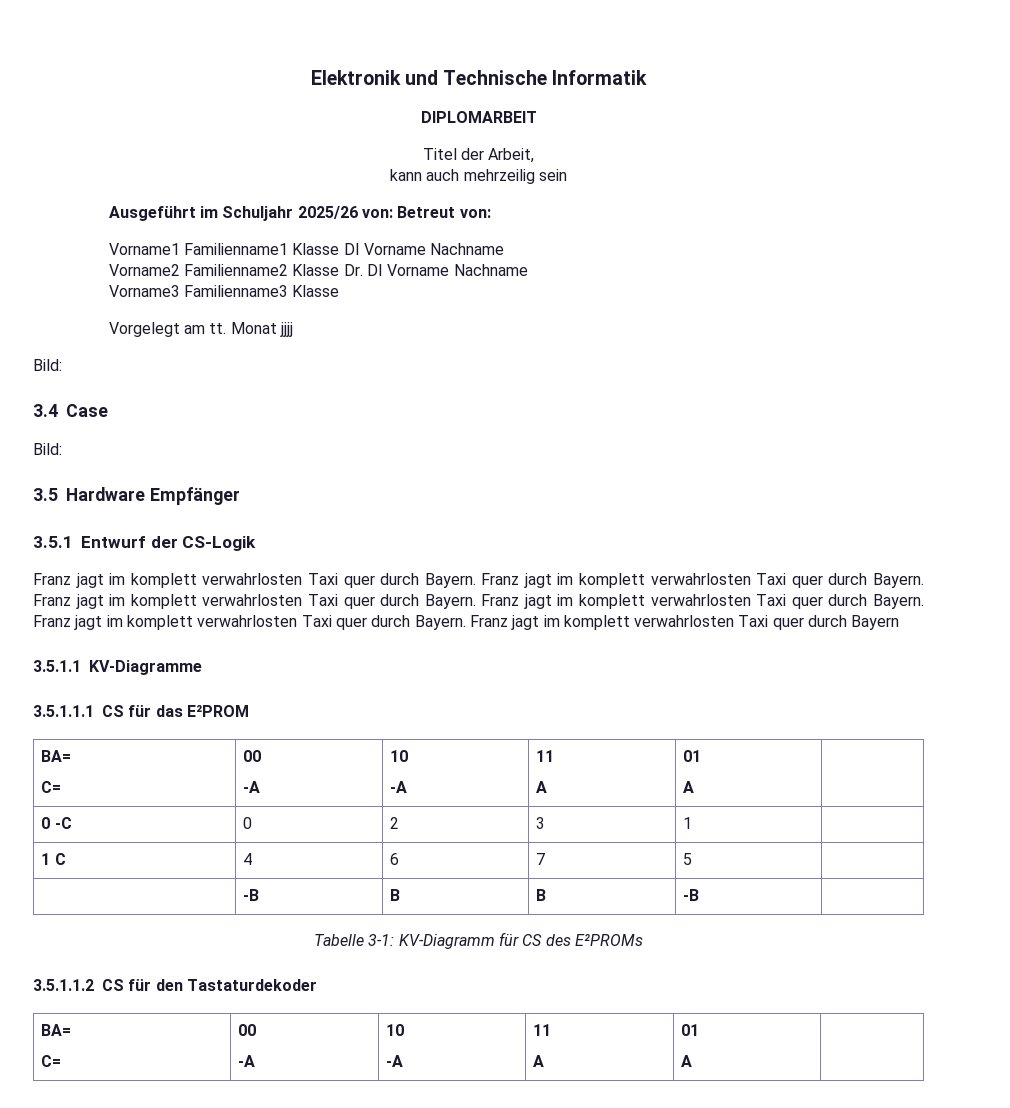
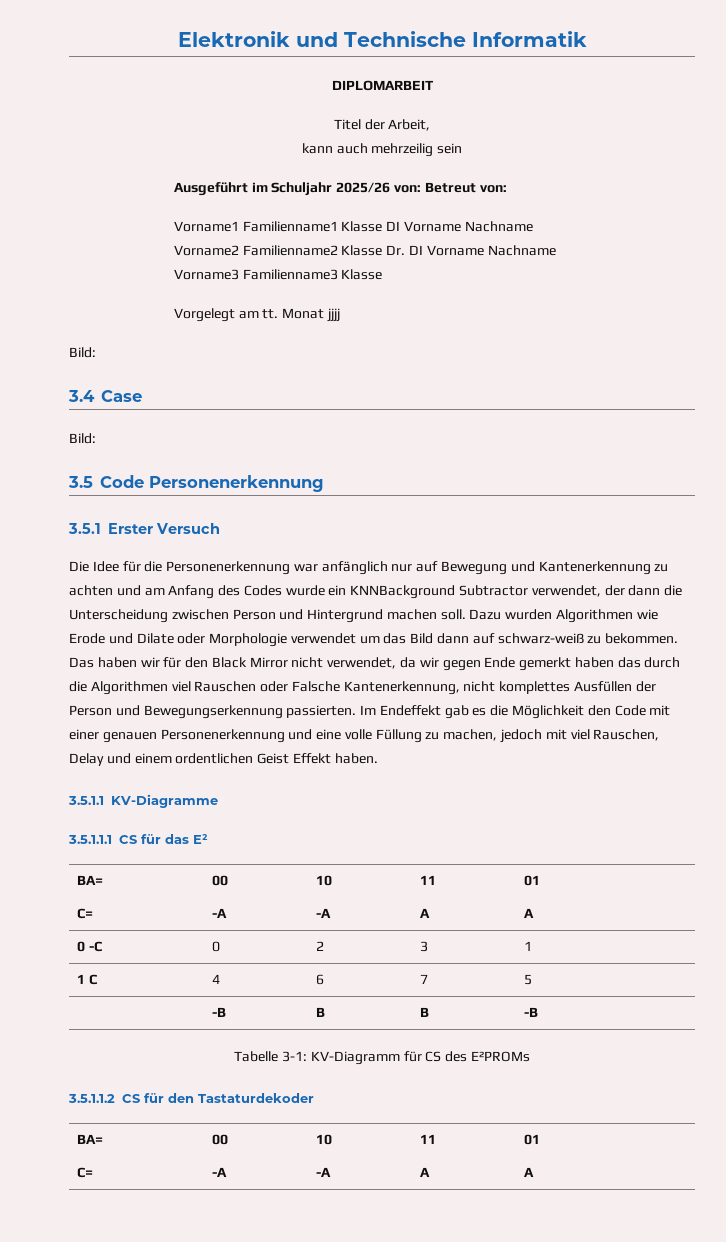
- 3.5 Hardware Empfänger
+ 3.5 Code Personenerkennung
- 3.5.1 Entwurf der CS-Logik
- Franz jagt im komplett verwahrlosten Taxi quer durch Bayern. Franz jagt im komplett verwahrlosten Taxi quer durch Bayern. Franz jagt im komplett verwahrlosten Taxi quer durch Bayern. Franz jagt im komplett verwahrlosten Taxi quer durch Bayern. Franz jagt im komplett verwahrlosten Taxi quer durch Bayern. Franz jagt im komplett verwahrlosten Taxi quer durch Bayern
+ 3.5.1 Erster Versuch
+ Die Idee für die Personenerkennung war anfänglich nur auf Bewegung und Kantenerkennung zu achten und am Anfang des Codes wurde ein KNNBackground Subtractor verwendet, der dann die Unterscheidung zwischen Person und Hintergrund machen soll. Dazu wurden Algorithmen wie Erode und Dilate oder Morphologie verwendet um das Bild dann auf schwarz-weiß zu bekommen. Das haben wir für den Black Mirror nicht verwendet, da wir gegen Ende gemerkt haben das durch die Algorithmen viel Rauschen oder Falsche Kantenerkennung, nicht komplettes Ausfüllen der Person und Bewegungserkennung passierten. Im Endeffekt gab es die Möglichkeit den Code mit einer genauen Personenerkennung und eine volle Füllung zu machen, jedoch mit viel Rauschen, Delay und einem ordentlichen Geist Effekt haben.
- 3.5.1.1.1 CS für das E²PROM
+ 3.5.1.1.1 CS für das E²

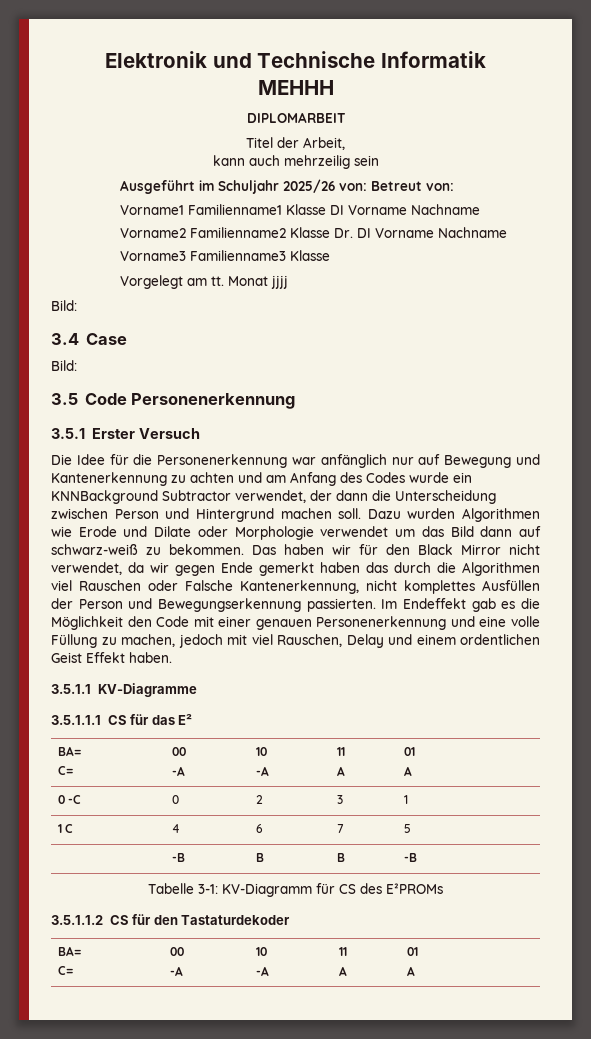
+ MEHHH

